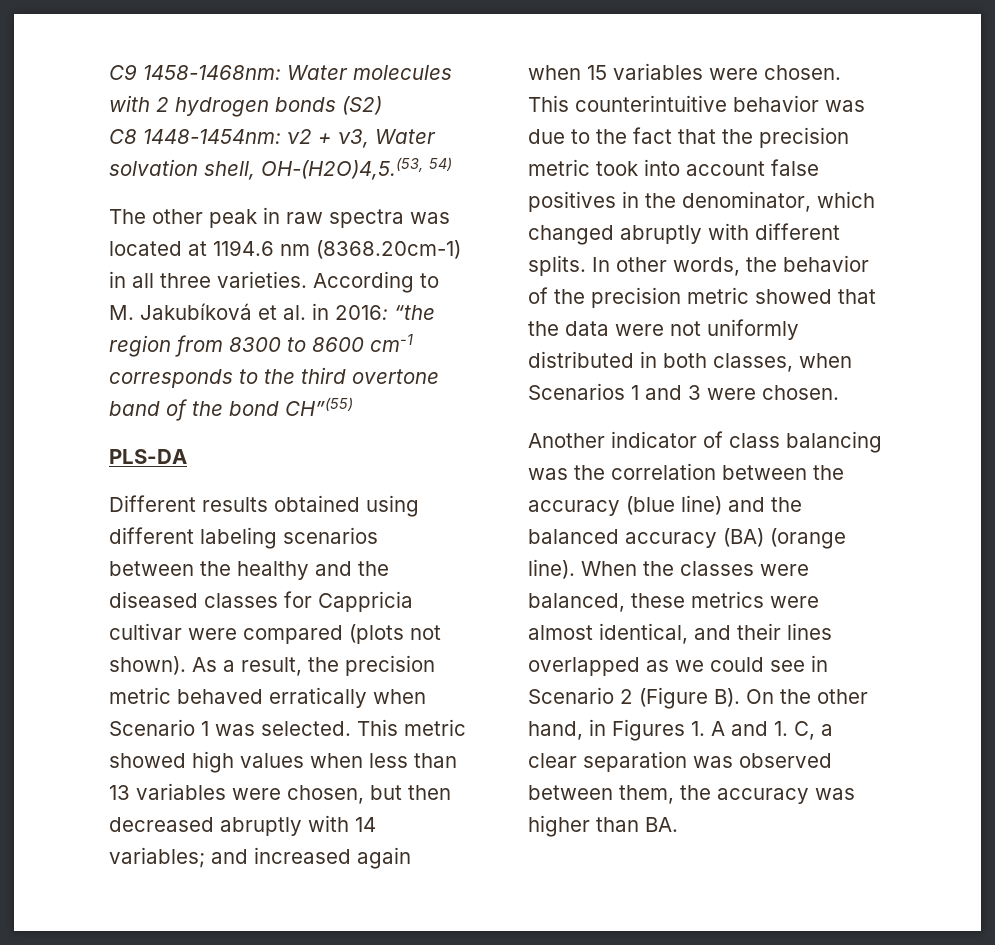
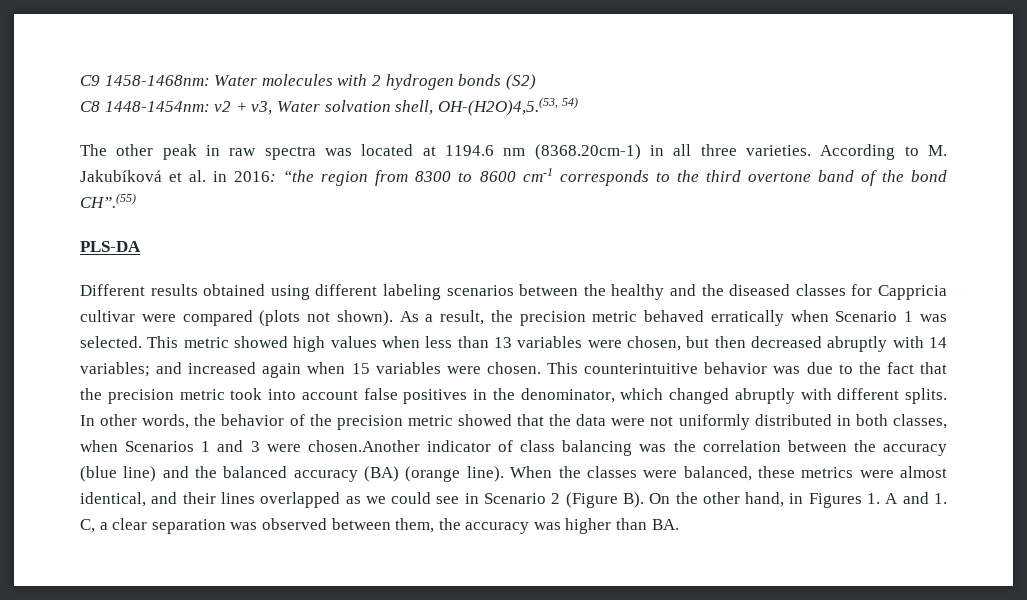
- According to M. Jakubíková et al. in 2016: “the region from 8300 to 8600 cm-1 corresponds to the third overtone band of the bond CH”(55)
+ According to M. Jakubíková et al. in 2016: “the region from 8300 to 8600 cm-1 corresponds to the third overtone band of the bond CH”.(55)
- In other words, the behavior of the precision metric showed that the data were not uniformly distributed in both classes, when Scenarios 1 and 3 were chosen.
- Another indicator of class balancing was the correlation between the accuracy (blue line) and the balanced accuracy (BA) (orange line).
+ In other words, the behavior of the precision metric showed that the data were not uniformly distributed in both classes, when Scenarios 1 and 3 were chosen.Another indicator of class balancing was the correlation between the accuracy (blue line) and the balanced accuracy (BA) (orange line).

